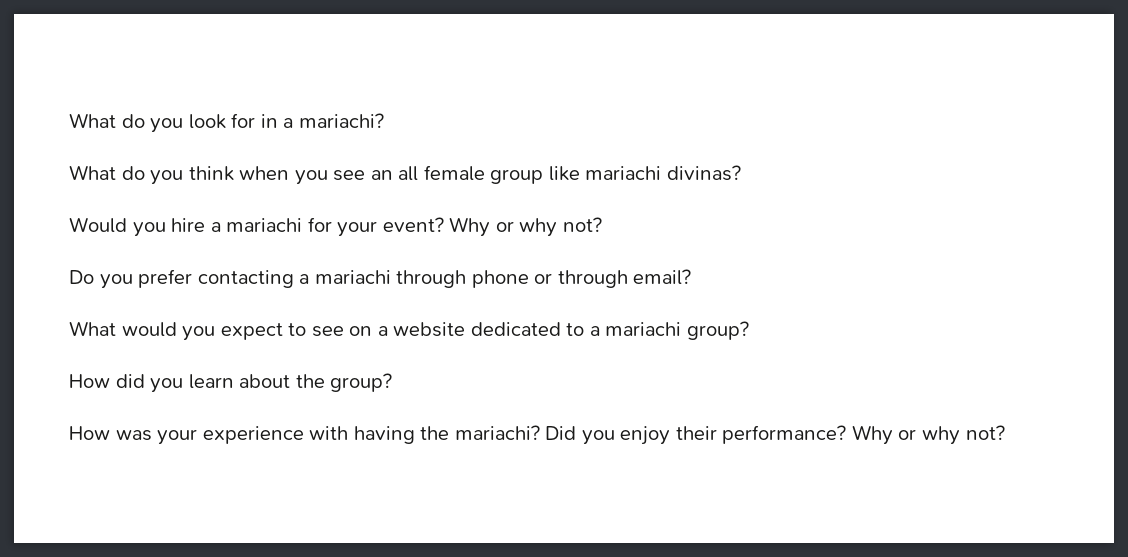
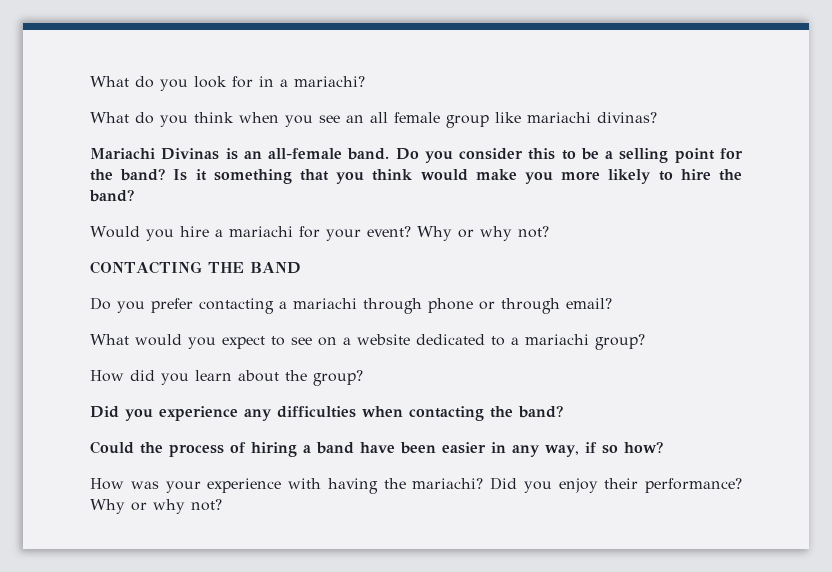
+ Mariachi Divinas is an all-female band. Do you consider this to be a selling point for the band? Is it something that you think would make you more likely to hire the band?
+ CONTACTING THE BAND
+ Did you experience any difficulties when contacting the band?
+ Could the process of hiring a band have been easier in any way, if so how?

